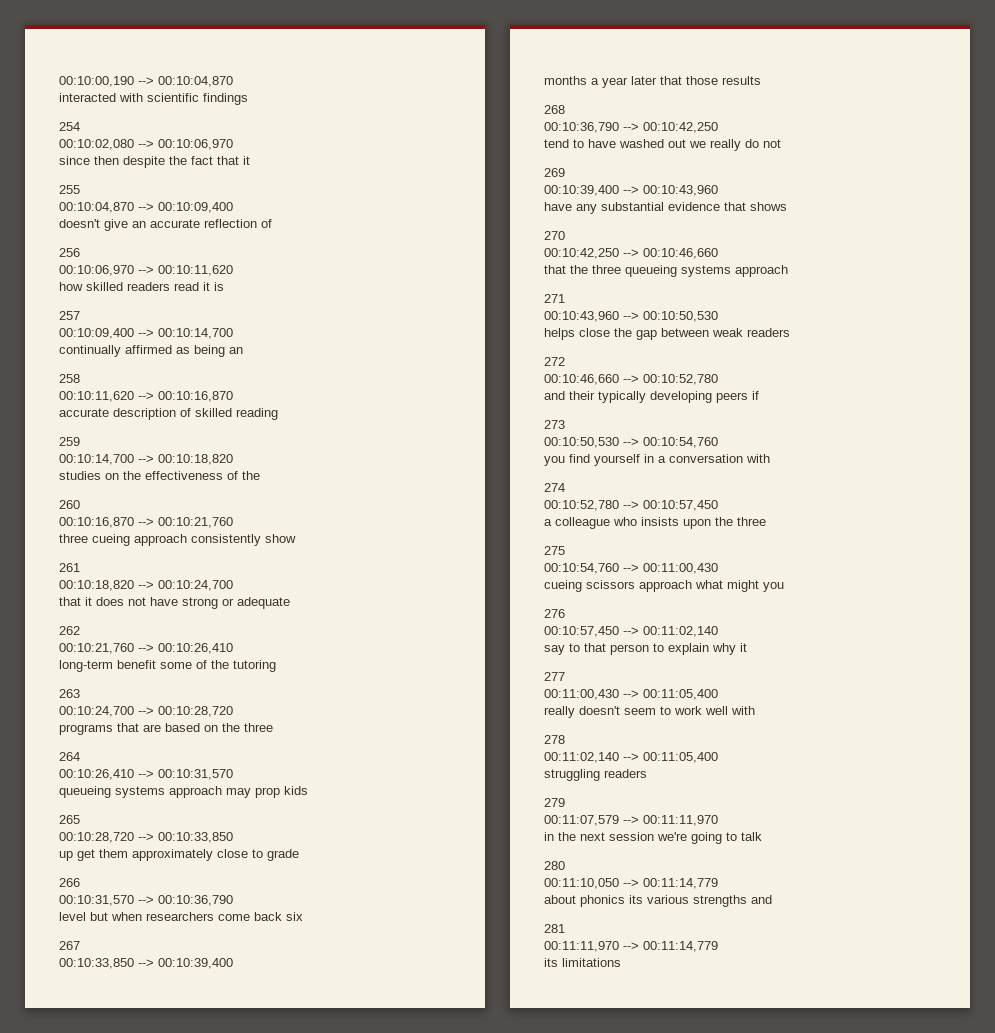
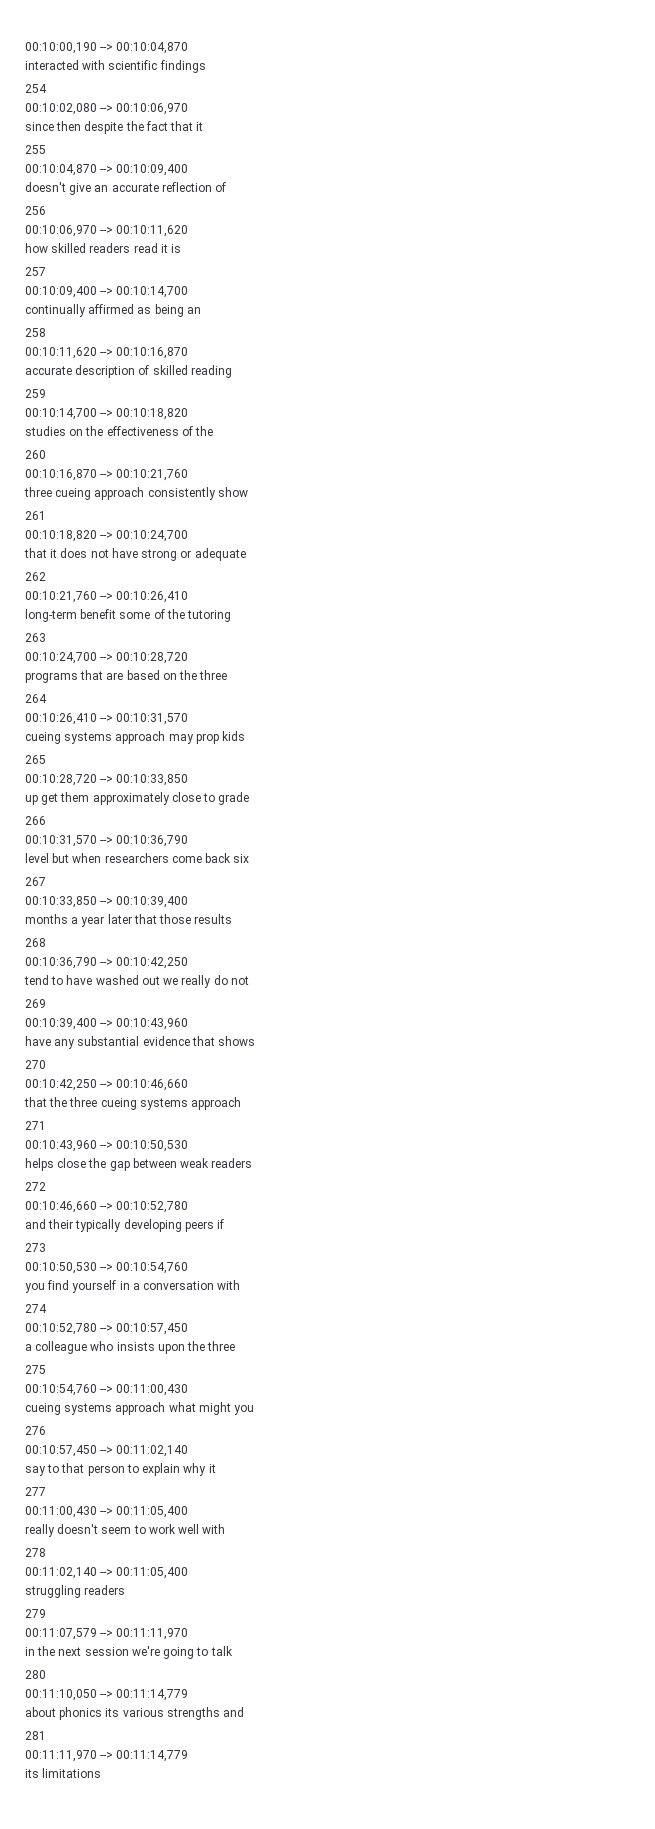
- queueing systems approach may prop kids
+ cueing systems approach may prop kids
- that the three queueing systems approach
+ that the three cueing systems approach
- cueing scissors approach what might you
+ cueing systems approach what might you

